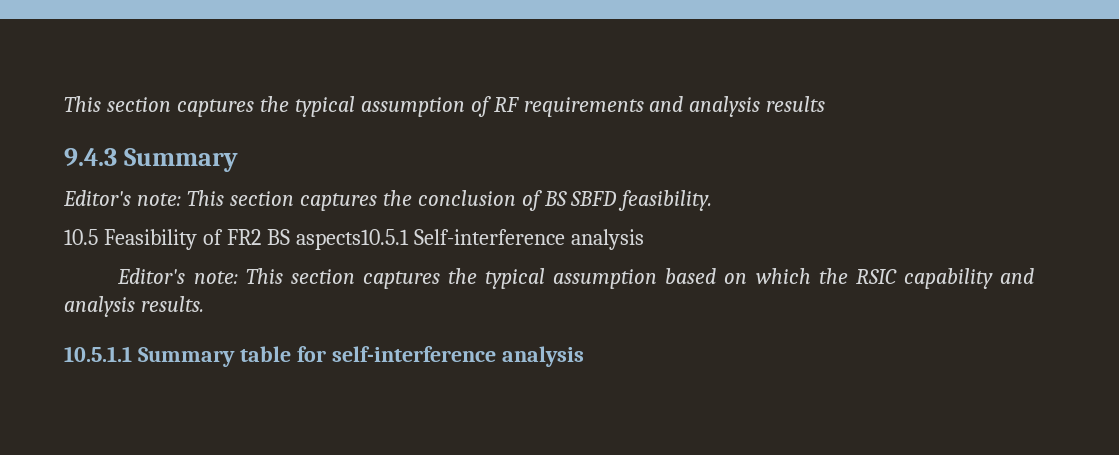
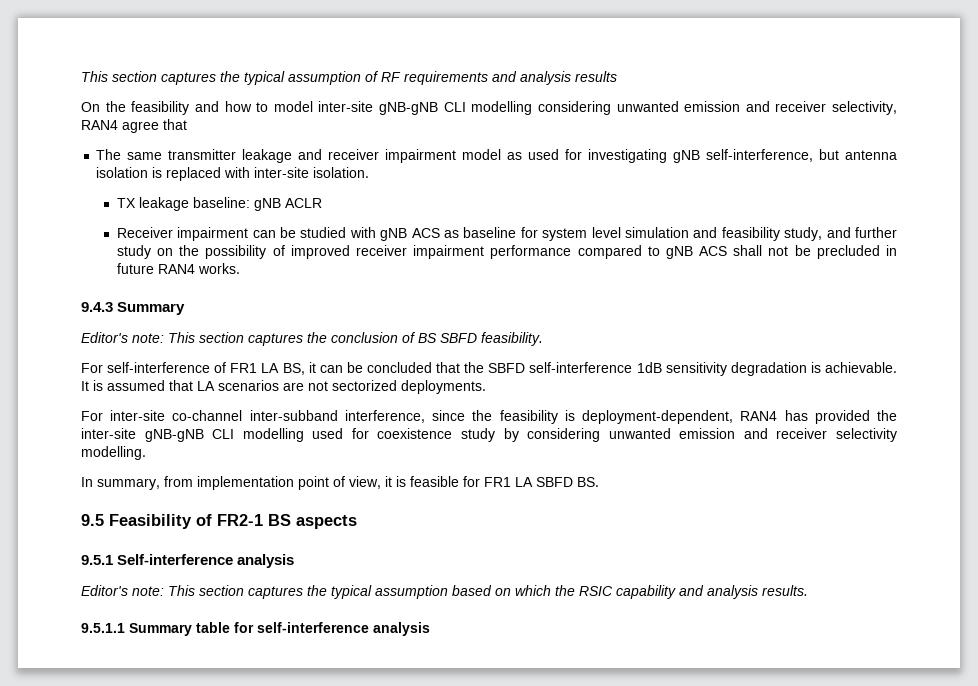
+ On the feasibility and how to model inter-site gNB-gNB CLI modelling considering unwanted emission and receiver selectivity, RAN4 agree that
+ The same transmitter leakage and receiver impairment model as used for investigating gNB self-interference, but antenna isolation is replaced with inter-site isolation.
+ TX leakage baseline: gNB ACLR
+ Receiver impairment can be studied with gNB ACS as baseline for system level simulation and feasibility study, and further study on the possibility of improved receiver impairment performance compared to gNB ACS shall not be precluded in future RAN4 works.
- 10.5 Feasibility of FR2 BS aspects10.5.1 Self-interference analysis
+ For self-interference of FR1 LA BS, it can be concluded that the SBFD self-interference 1dB sensitivity degradation is achievable. It is assumed that LA scenarios are not sectorized deployments.
+ For inter-site co-channel inter-subband interference, since the feasibility is deployment-dependent, RAN4 has provided the inter-site gNB-gNB CLI modelling used for coexistence study by considering unwanted emission and receiver selectivity modelling.
+ In summary, from implementation point of view, it is feasible for FR1 LA SBFD BS.
+ 9.5 Feasibility of FR2-1 BS aspects
+ 9.5.1 Self-interference analysis
- 10.5.1.1 Summary table for self-interference analysis
+ 9.5.1.1 Summary table for self-interference analysis

